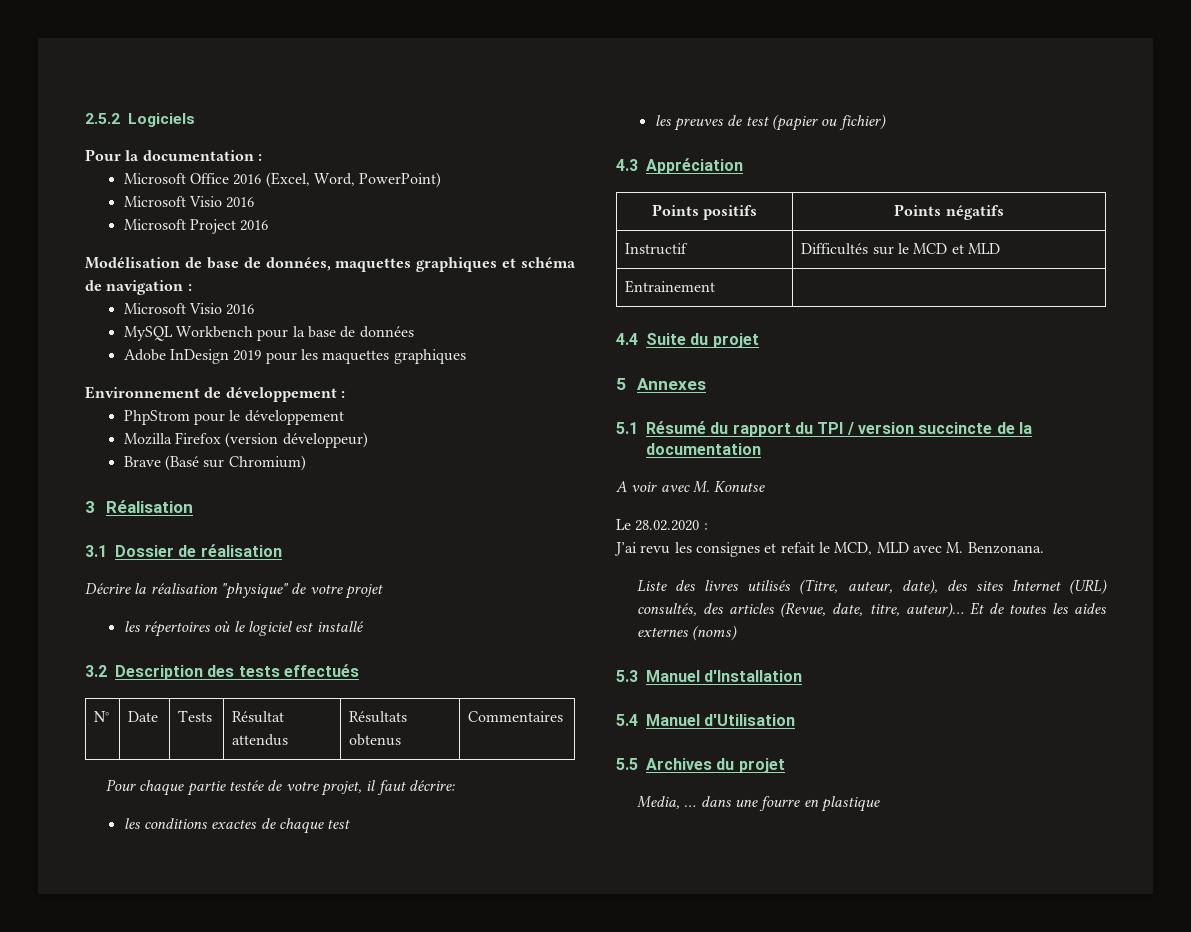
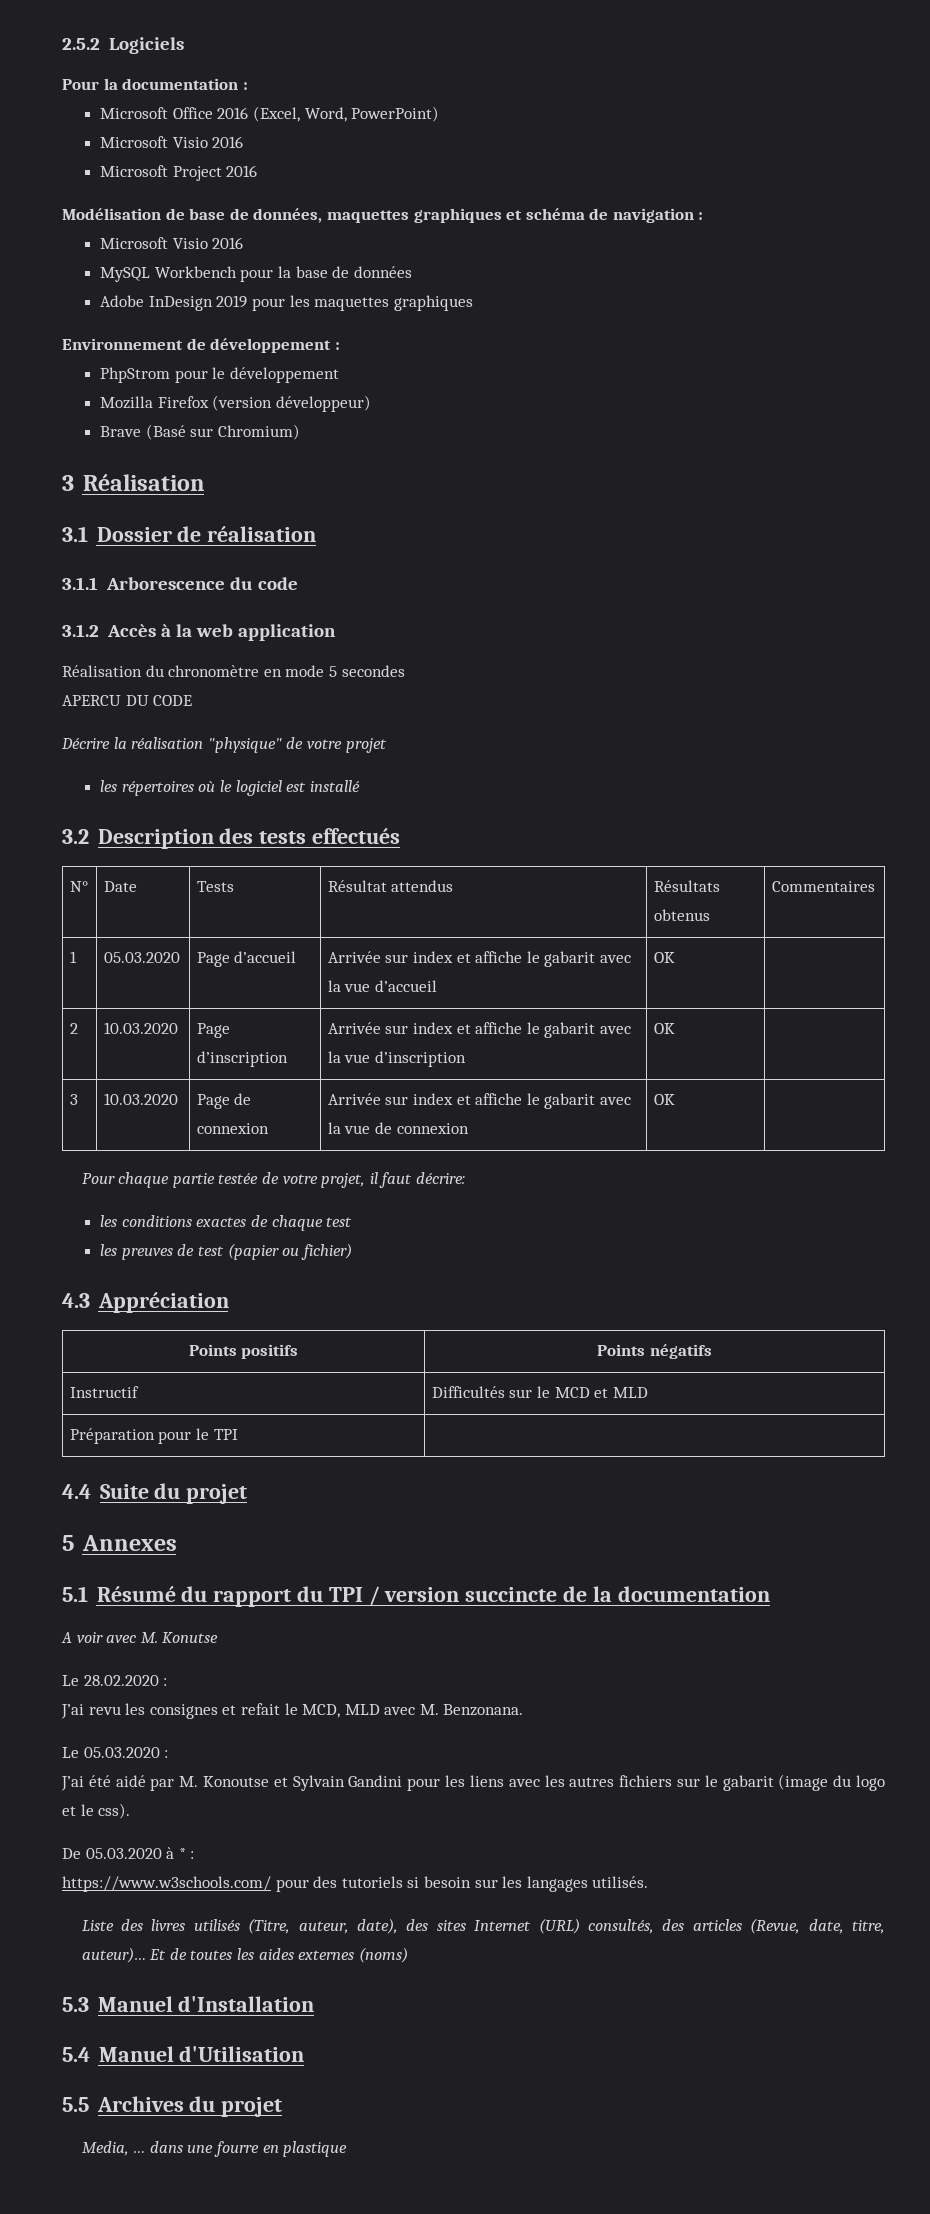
+ 3.1.1 Arborescence du code
+ 3.1.2 Accès à la web application
+ Réalisation du chronomètre en mode 5 secondes
+ APERCU DU CODE
+ 1 | 05.03.2020 | Page d’accueil | Arrivée sur index et affiche le gabarit avec la vue d’accueil | OK |
+ 2 | 10.03.2020 | Page d’inscription | Arrivée sur index et affiche le gabarit avec la vue d’inscription | OK |
+ 3 | 10.03.2020 | Page de connexion | Arrivée sur index et affiche le gabarit avec la vue de connexion | OK |
- Entrainement |
+ Préparation pour le TPI |
+ Le 05.03.2020 :
+ J’ai été aidé par M. Konoutse et Sylvain Gandini pour les liens avec les autres fichiers sur le gabarit (image du logo et le css).
+ De 05.03.2020 à * :
+ https://www.w3schools.com/ pour des tutoriels si besoin sur les langages utilisés.

